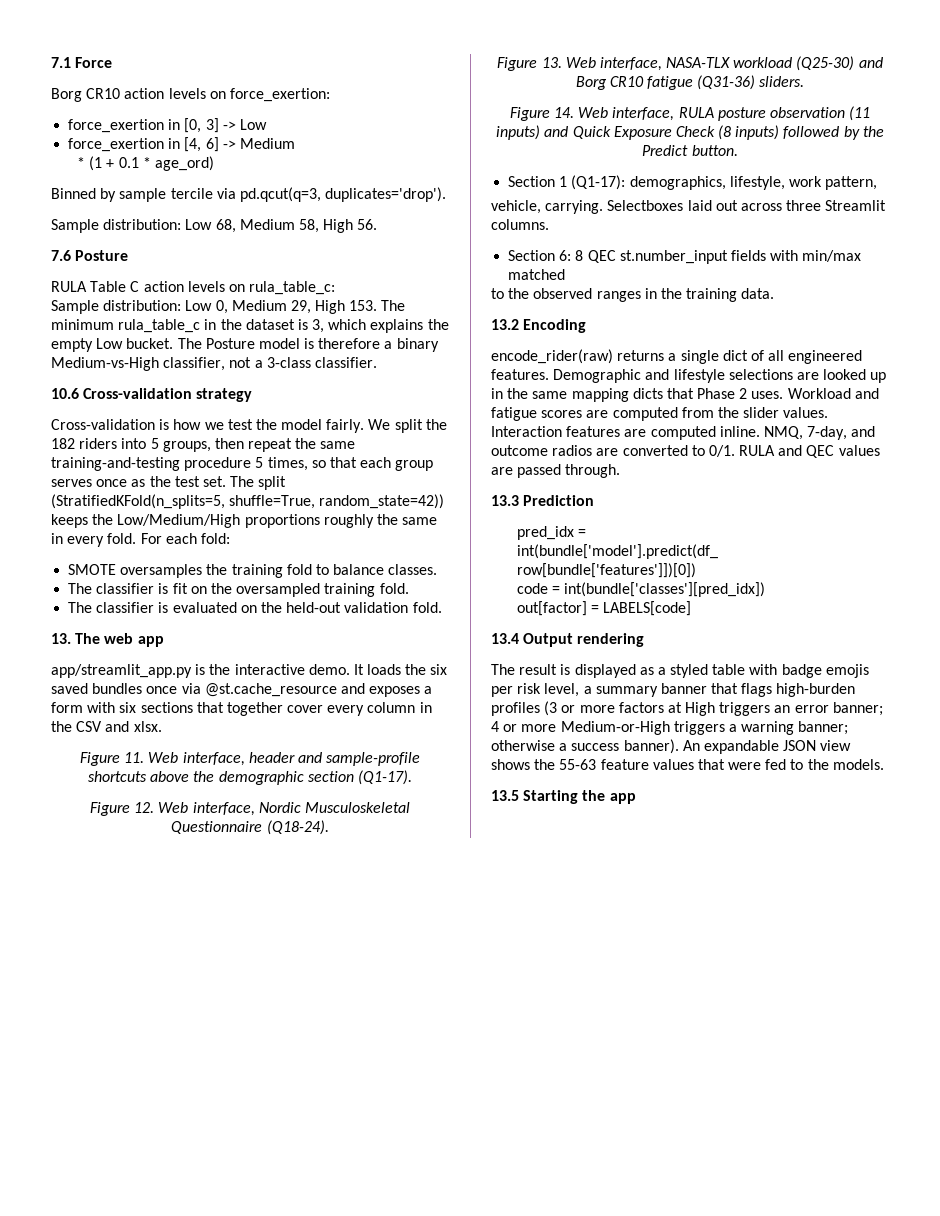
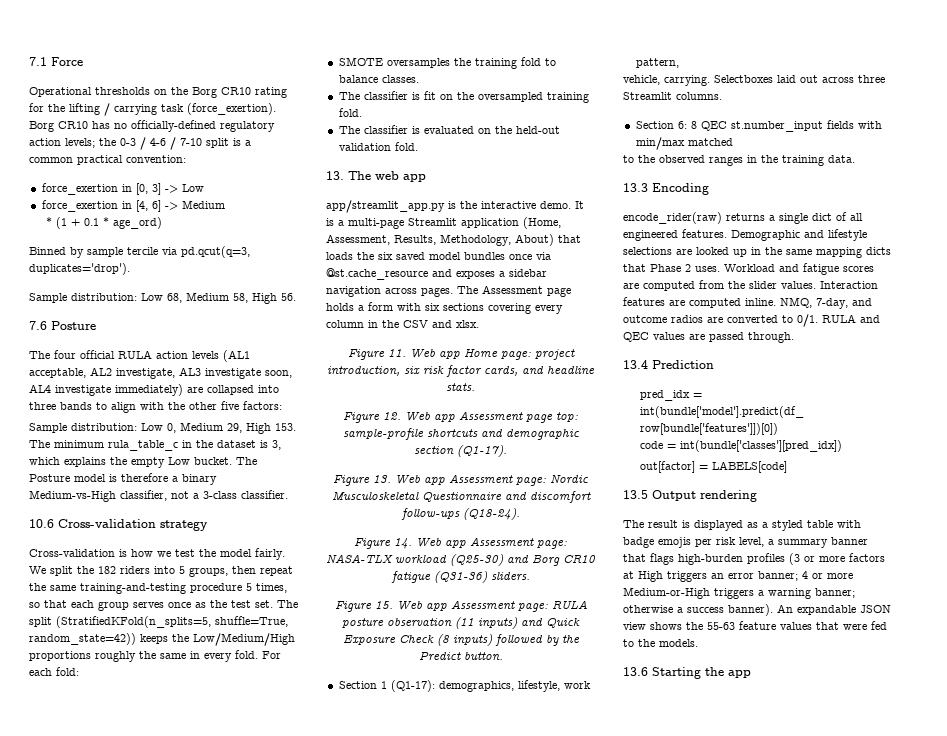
- Borg CR10 action levels on force_exertion:
+ Operational thresholds on the Borg CR10 rating for the lifting / carrying task (force_exertion). Borg CR10 has no officially-defined regulatory action levels; the 0-3 / 4-6 / 7-10 split is a common practical convention:
- RULA Table C action levels on rula_table_c:
+ The four official RULA action levels (AL1 acceptable, AL2 investigate, AL3 investigate soon, AL4 investigate immediately) are collapsed into three bands to align with the other five factors:
- It loads the six saved bundles once via @st.cache_resource and exposes a form with six sections that together cover every column in the CSV and xlsx.
+ It is a multi-page Streamlit application (Home, Assessment, Results, Methodology, About) that loads the six saved model bundles once via @st.cache_resource and exposes a sidebar navigation across pages. The Assessment page holds a form with six sections covering every column in the CSV and xlsx.
- Figure 11. Web interface, header and sample-profile shortcuts above the demographic section (Q1-17).
- Figure 12. Web interface, Nordic Musculoskeletal Questionnaire (Q18-24).
- Figure 13. Web interface, NASA-TLX workload (Q25-30) and Borg CR10 fatigue (Q31-36) sliders.
+ Figure 11. Web app Home page: project introduction, six risk factor cards, and headline stats.
+ Figure 12. Web app Assessment page top: sample-profile shortcuts and demographic section (Q1-17).
+ Figure 13. Web app Assessment page: Nordic Musculoskeletal Questionnaire and discomfort follow-ups (Q18-24).
+ Figure 14. Web app Assessment page: NASA-TLX workload (Q25-30) and Borg CR10 fatigue (Q31-36) sliders.
- Figure 14. Web interface, RULA posture observation (11 inputs) and Quick Exposure Check (8 inputs) followed by the Predict button.
+ Figure 15. Web app Assessment page: RULA posture observation (11 inputs) and Quick Exposure Check (8 inputs) followed by the Predict button.
- 13.2 Encoding
+ 13.3 Encoding
- 13.3 Prediction
+ 13.4 Prediction
- 13.4 Output rendering
+ 13.5 Output rendering
- 13.5 Starting the app
+ 13.6 Starting the app

